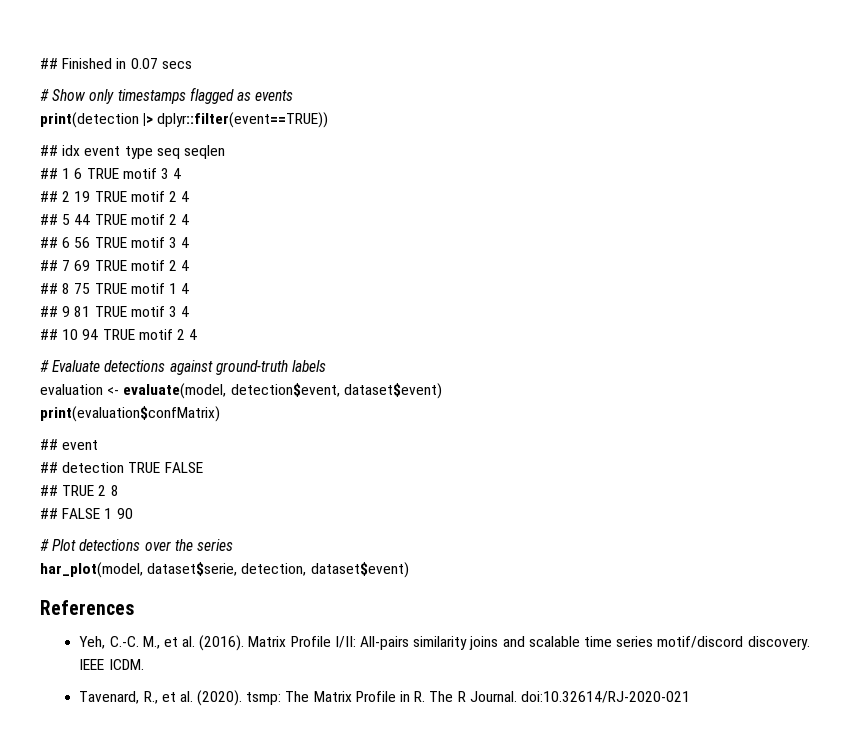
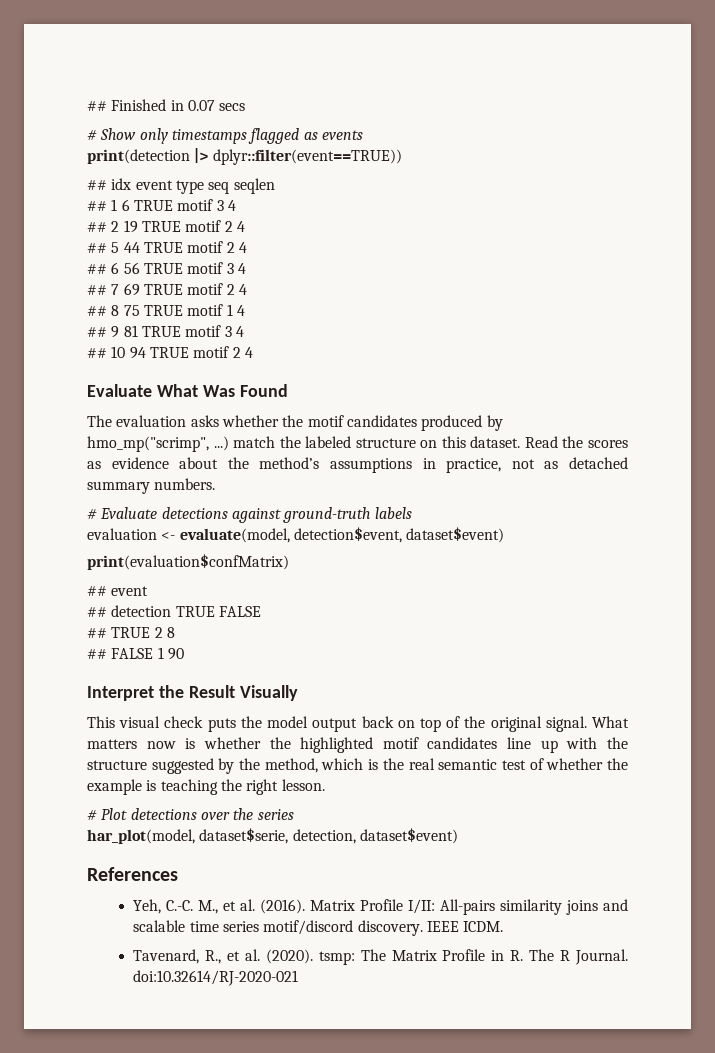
+ Evaluate What Was Found
+ The evaluation asks whether the motif candidates produced by hmo_mp("scrimp", ...) match the labeled structure on this dataset. Read the scores as evidence about the method’s assumptions in practice, not as detached summary numbers.
+ Interpret the Result Visually
+ This visual check puts the model output back on top of the original signal. What matters now is whether the highlighted motif candidates line up with the structure suggested by the method, which is the real semantic test of whether the example is teaching the right lesson.

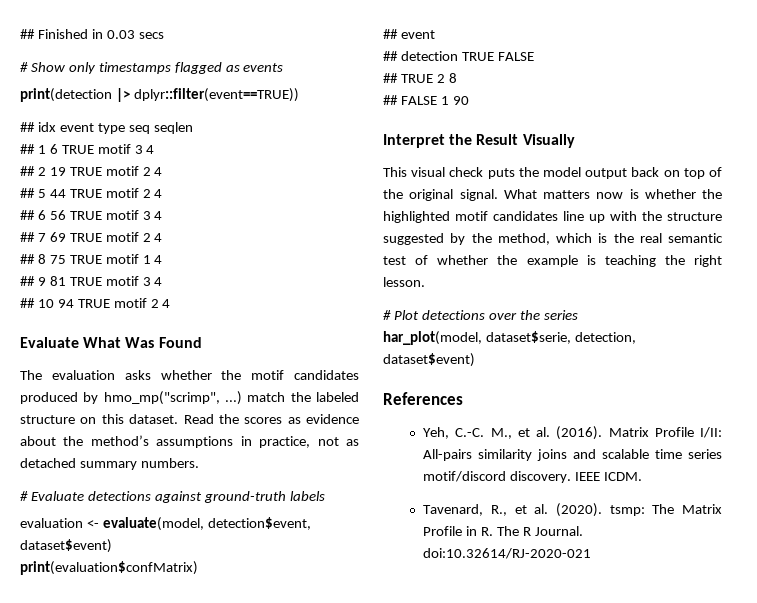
- ## Finished in 0.07 secs
+ ## Finished in 0.03 secs

